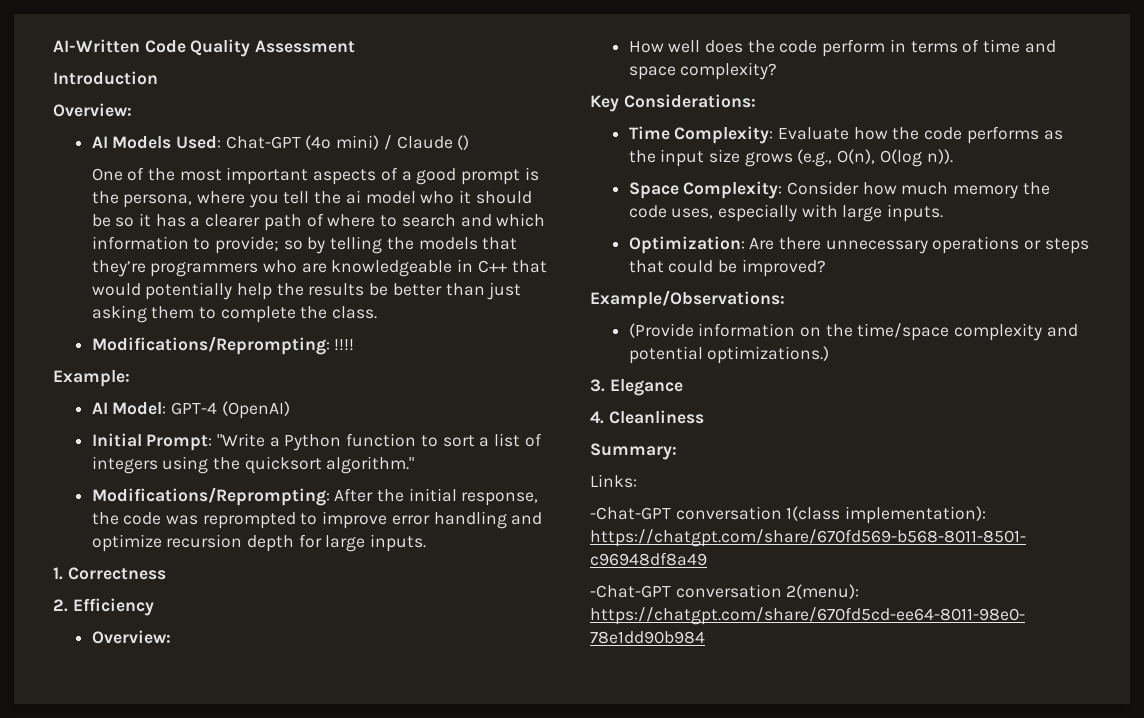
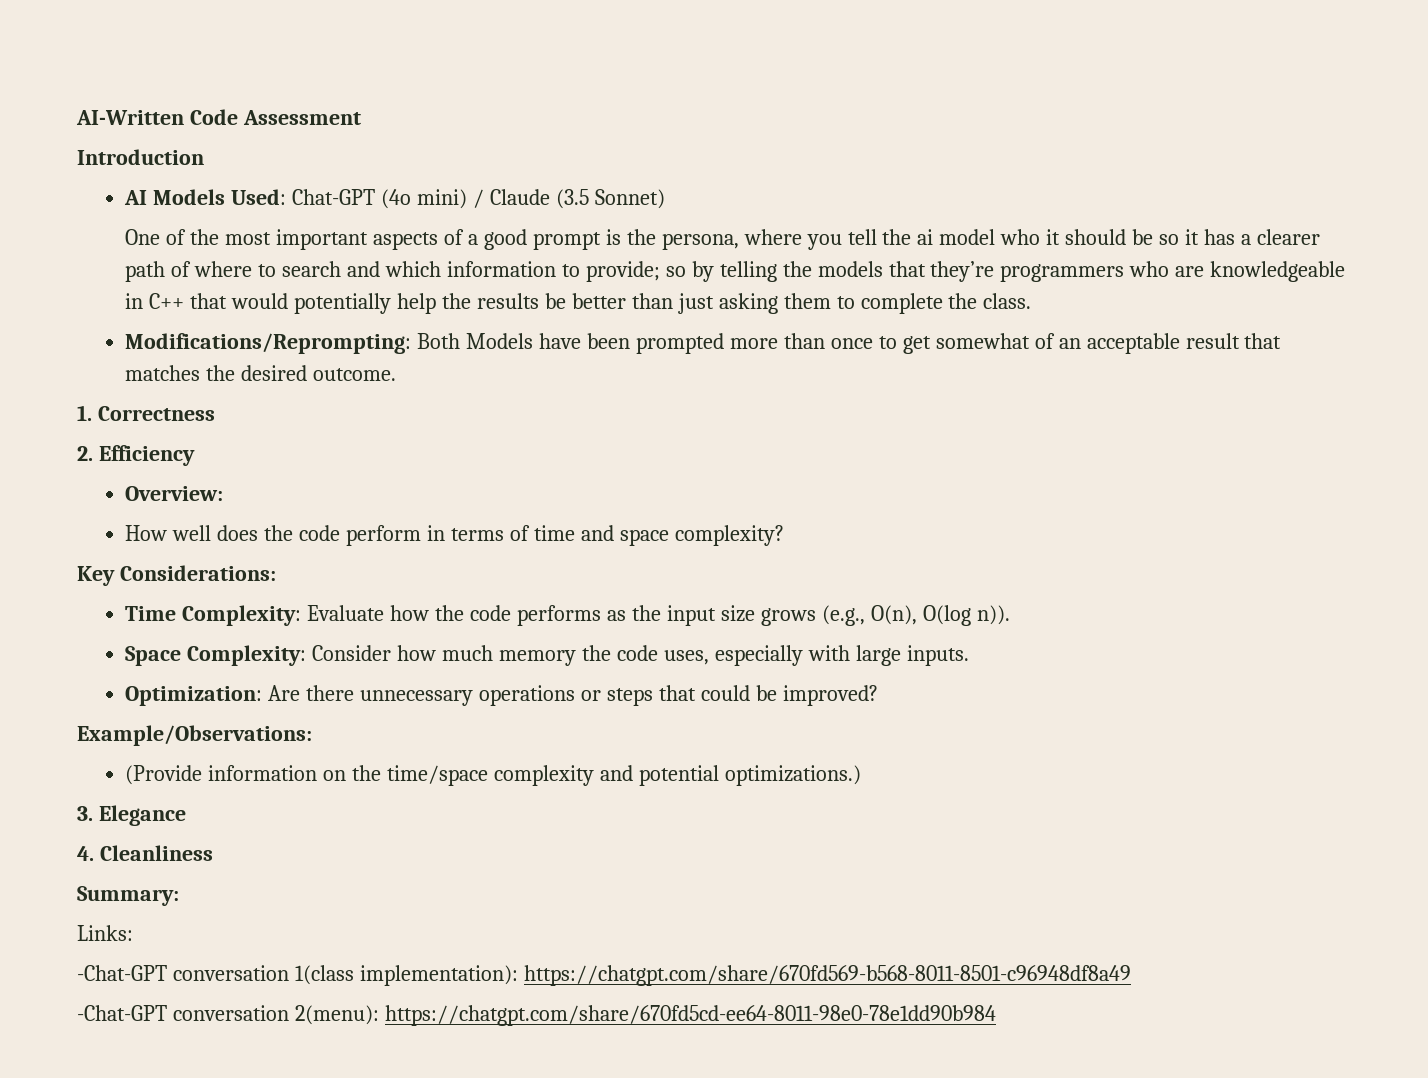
- AI-Written Code Quality Assessment
+ AI-Written Code Assessment
  Introduction
- Overview:
- AI Models Used: Chat-GPT (4o mini) / Claude ()
+ AI Models Used: Chat-GPT (4o mini) / Claude (3.5 Sonnet)
- Modifications/Reprompting: !!!!
- Example:
- AI Model: GPT-4 (OpenAI)
- Initial Prompt: "Write a Python function to sort a list of integers using the quicksort algorithm."
- Modifications/Reprompting: After the initial response, the code was reprompted to improve error handling and optimize recursion depth for large inputs.
+ Modifications/Reprompting: Both Models have been prompted more than once to get somewhat of an acceptable result that matches the desired outcome.

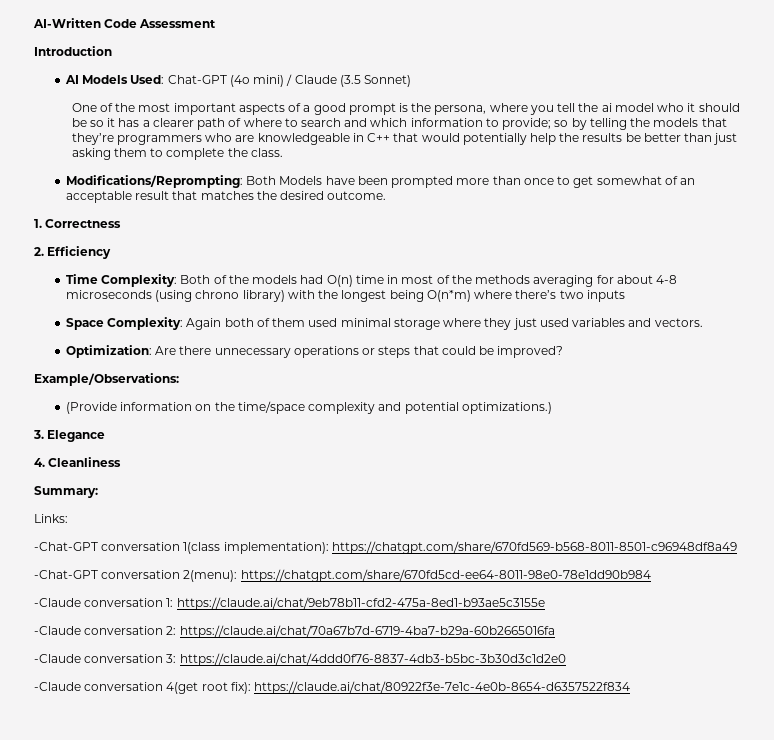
- Overview:
- How well does the code perform in terms of time and space complexity?
- Key Considerations:
- Time Complexity: Evaluate how the code performs as the input size grows (e.g., O(n), O(log n)).
- Space Complexity: Consider how much memory the code uses, especially with large inputs.
+ Time Complexity: Both of the models had O(n) time in most of the methods averaging for about 4-8 microseconds (using chrono library) with the longest being O(n*m) where there’s two inputs
+ Space Complexity: Again both of them used minimal storage where they just used variables and vectors.
+ -Claude conversation 1: https://claude.ai/chat/9eb78b11-cfd2-475a-8ed1-b93ae5c3155e
+ -Claude conversation 2: https://claude.ai/chat/70a67b7d-6719-4ba7-b29a-60b2665016fa
+ -Claude conversation 3: https://claude.ai/chat/4ddd0f76-8837-4db3-b5bc-3b30d3c1d2e0
+ -Claude conversation 4(get root fix): https://claude.ai/chat/80922f3e-7e1c-4e0b-8654-d6357522f834

